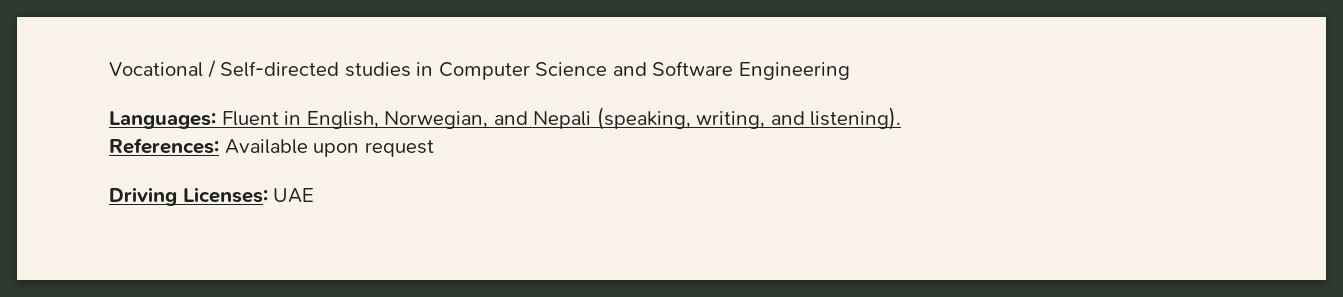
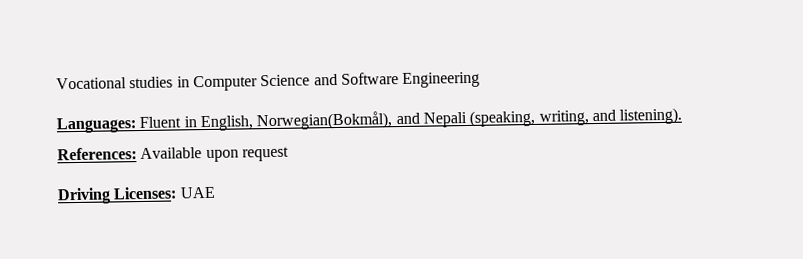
- Vocational / Self-directed studies in Computer Science and Software Engineering
+ Vocational studies in Computer Science and Software Engineering
- Languages: Fluent in English, Norwegian, and Nepali (speaking, writing, and listening).
+ Languages: Fluent in English, Norwegian(Bokmål), and Nepali (speaking, writing, and listening).

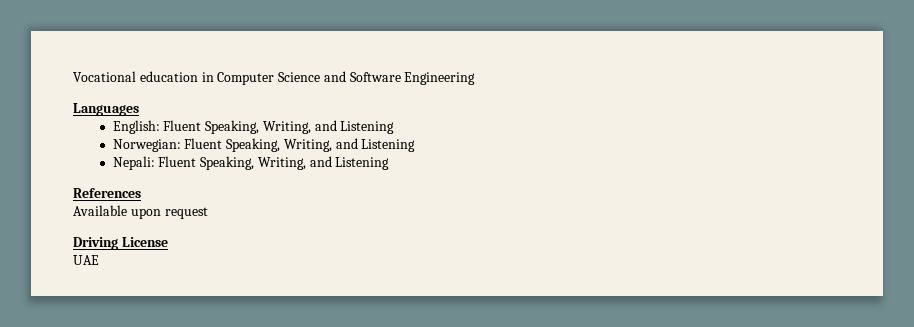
- Vocational studies in Computer Science and Software Engineering
+ Vocational education in Computer Science and Software Engineering
- Languages: Fluent in English, Norwegian(Bokmål), and Nepali (speaking, writing, and listening).
- References: Available upon request
+ Languages
+ English: Fluent Speaking, Writing, and Listening
+ Norwegian: Fluent Speaking, Writing, and Listening
+ Nepali: Fluent Speaking, Writing, and Listening
+ References
+ Available upon request
- Driving Licenses: UAE
+ Driving License
+ UAE

